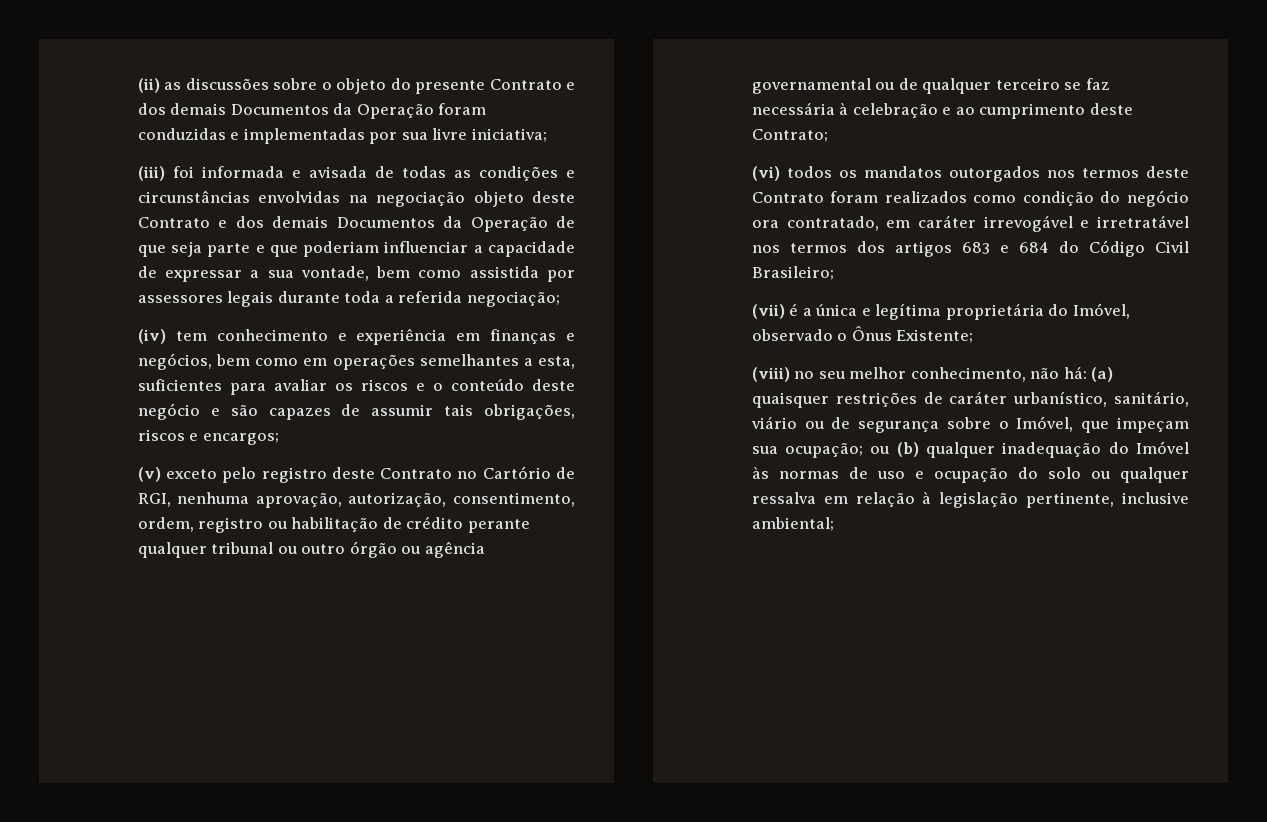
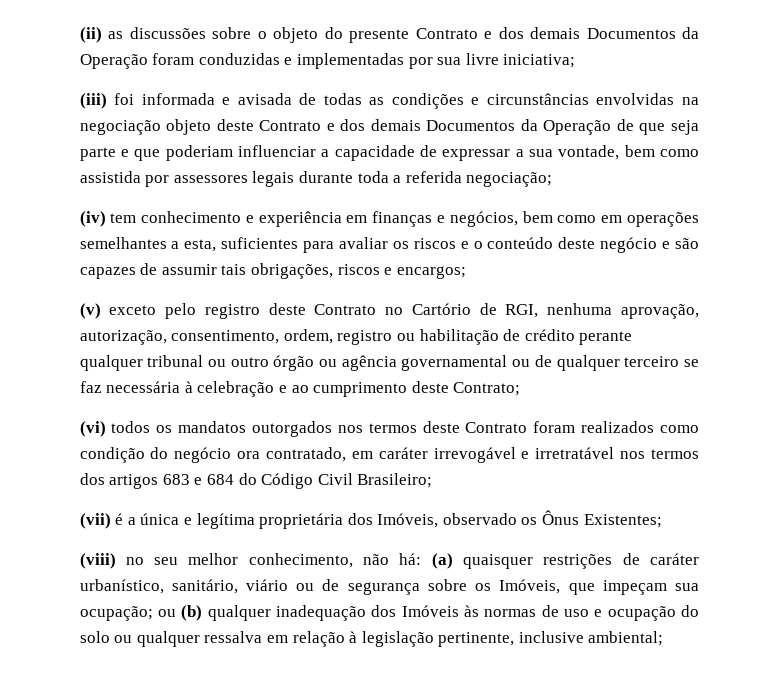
- (vii) é a única e legítima proprietária do Imóvel, observado o Ônus Existente;
+ (vii) é a única e legítima proprietária dos Imóveis, observado os Ônus Existentes;
- (viii) no seu melhor conhecimento, não há: (a) quaisquer restrições de caráter urbanístico, sanitário, viário ou de segurança sobre o Imóvel, que impeçam sua ocupação; ou (b) qualquer inadequação do Imóvel às normas de uso e ocupação do solo ou qualquer ressalva em relação à legislação pertinente, inclusive ambiental;
+ (viii) no seu melhor conhecimento, não há: (a) quaisquer restrições de caráter urbanístico, sanitário, viário ou de segurança sobre os Imóveis, que impeçam sua ocupação; ou (b) qualquer inadequação dos Imóveis às normas de uso e ocupação do solo ou qualquer ressalva em relação à legislação pertinente, inclusive ambiental;

